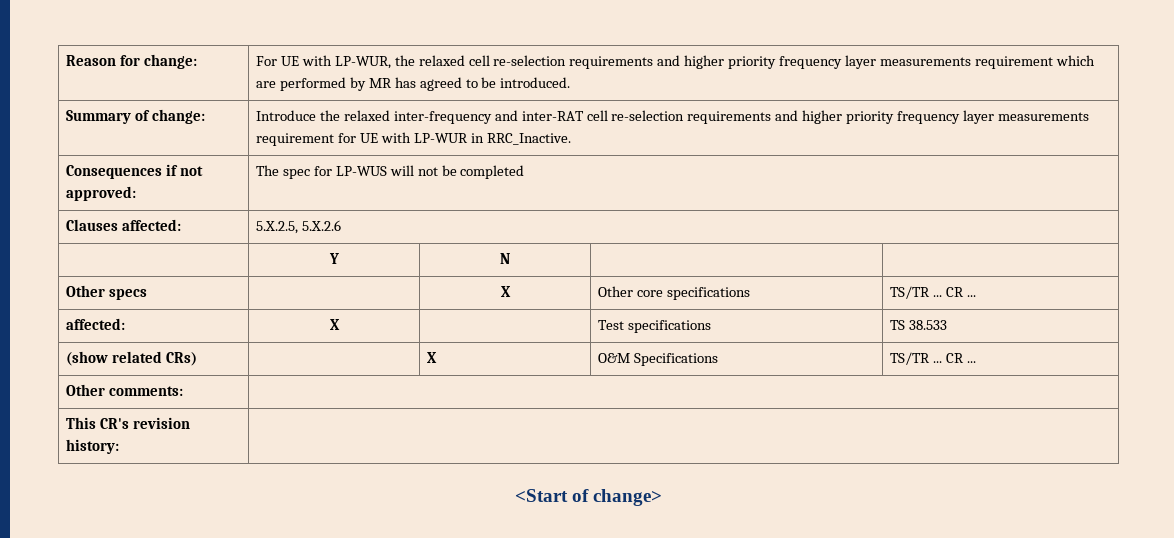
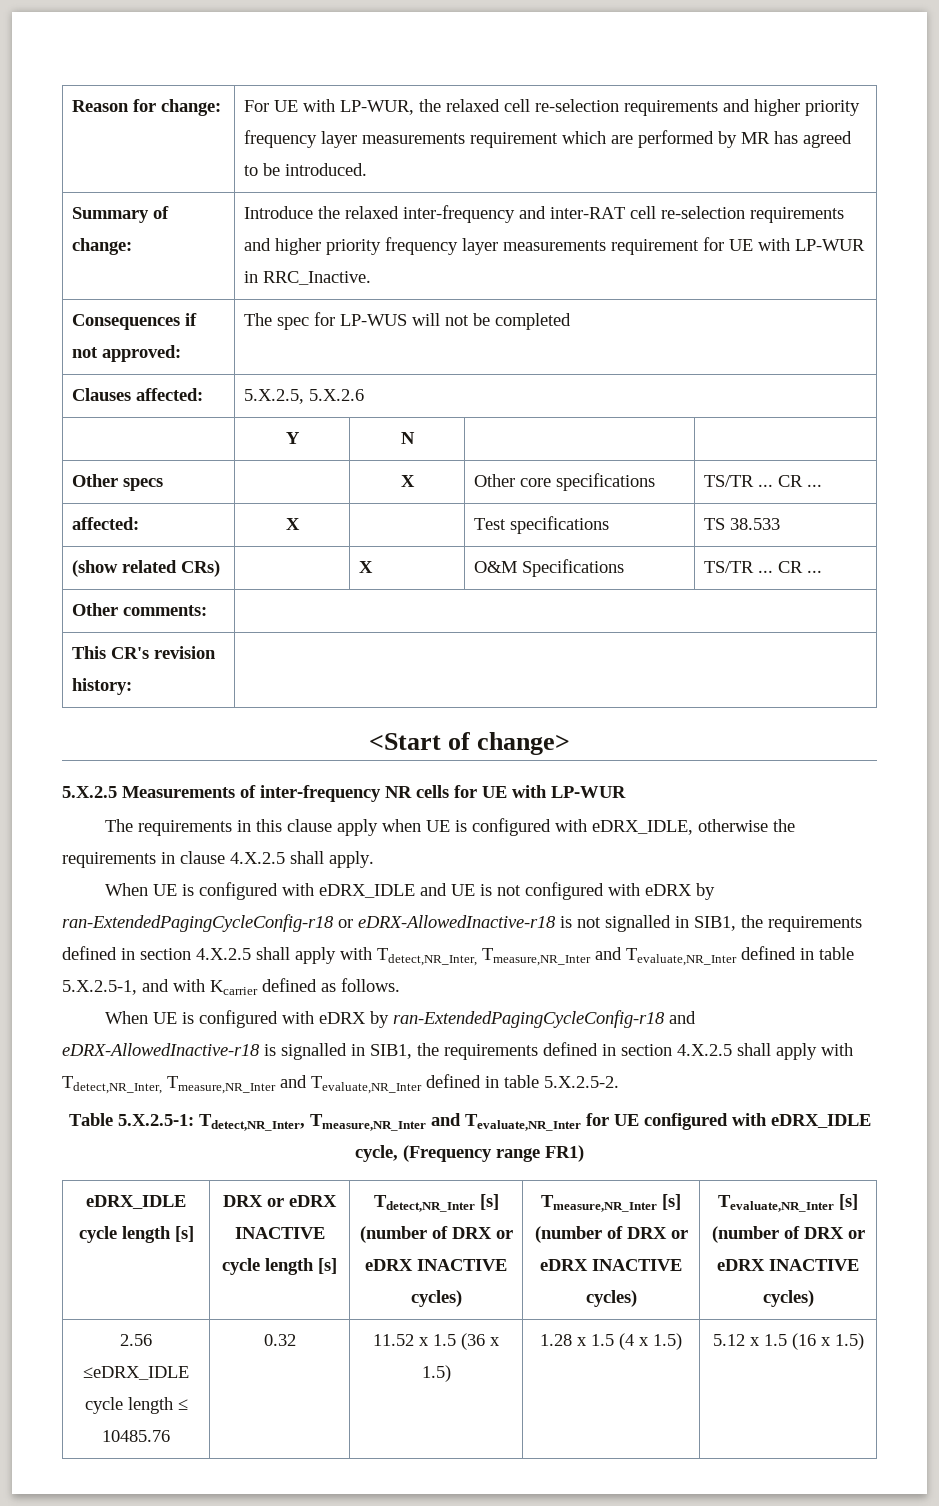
+ 5.X.2.5 Measurements of inter-frequency NR cells for UE with LP-WUR
+ The requirements in this clause apply when UE is configured with eDRX_IDLE, otherwise the requirements in clause 4.X.2.5 shall apply.
+ When UE is configured with eDRX_IDLE and UE is not configured with eDRX by ran-ExtendedPagingCycleConfig-r18 or eDRX-AllowedInactive-r18 is not signalled in SIB1, the requirements defined in section 4.X.2.5 shall apply with Tdetect,NR_Inter, Tmeasure,NR_Inter and Tevaluate,NR_Inter defined in table 5.X.2.5-1, and with Kcarrier defined as follows.
+ When UE is configured with eDRX by ran-ExtendedPagingCycleConfig-r18 and eDRX-AllowedInactive-r18 is signalled in SIB1, the requirements defined in section 4.X.2.5 shall apply with Tdetect,NR_Inter, Tmeasure,NR_Inter and Tevaluate,NR_Inter defined in table 5.X.2.5-2.
+ Table 5.X.2.5-1: Tdetect,NR_Inter, Tmeasure,NR_Inter and Tevaluate,NR_Inter for UE configured with eDRX_IDLE cycle, (Frequency range FR1)
+ eDRX_IDLE cycle length [s] | DRX or eDRX INACTIVE cycle length [s] | Tdetect,NR_Inter [s] (number of DRX or eDRX INACTIVE cycles) | Tmeasure,NR_Inter [s] (number of DRX or eDRX INACTIVE cycles) | Tevaluate,NR_Inter [s] (number of DRX or eDRX INACTIVE cycles)
+ 2.56 ≤eDRX_IDLE cycle length ≤ 10485.76 | 0.32 | 11.52 x 1.5 (36 x 1.5) | 1.28 x 1.5 (4 x 1.5) | 5.12 x 1.5 (16 x 1.5)

